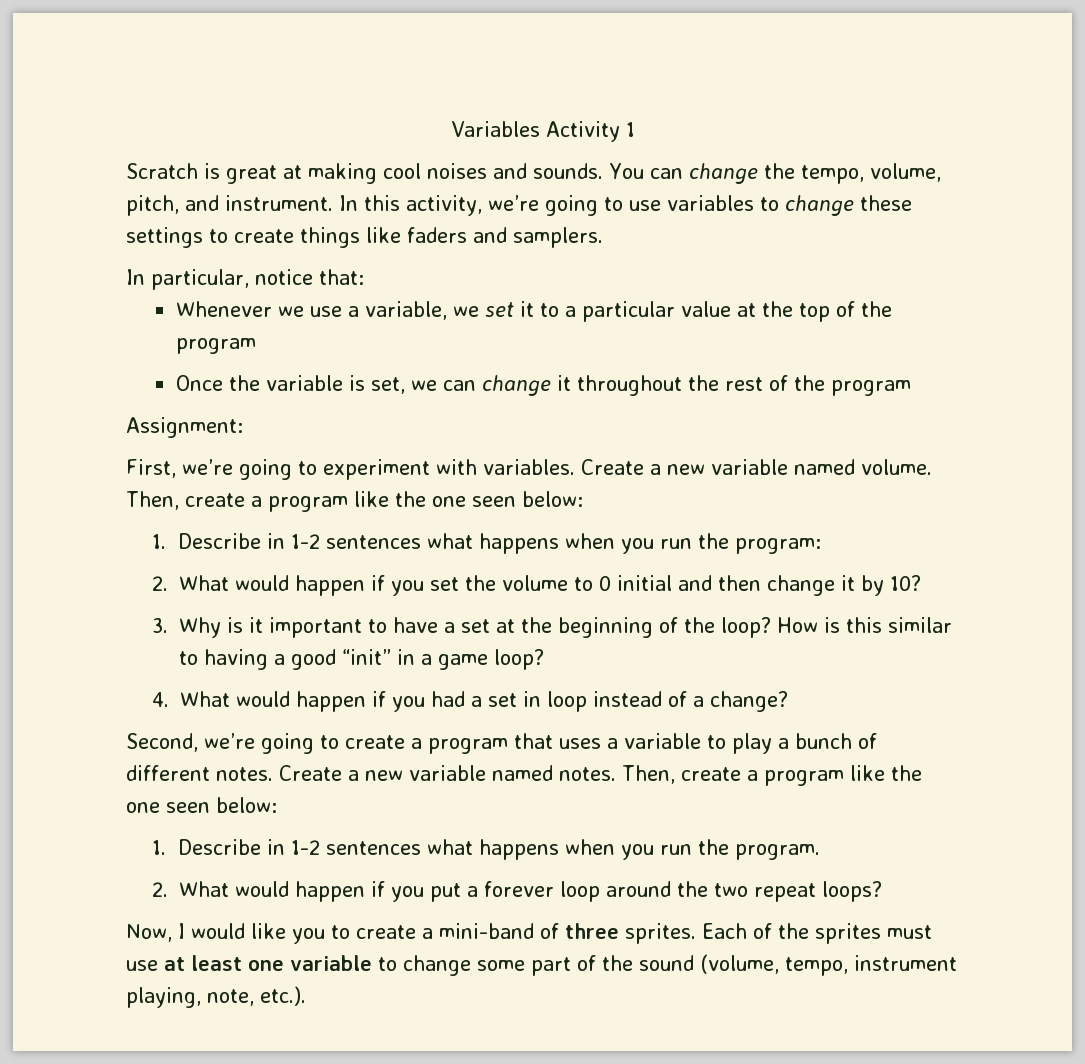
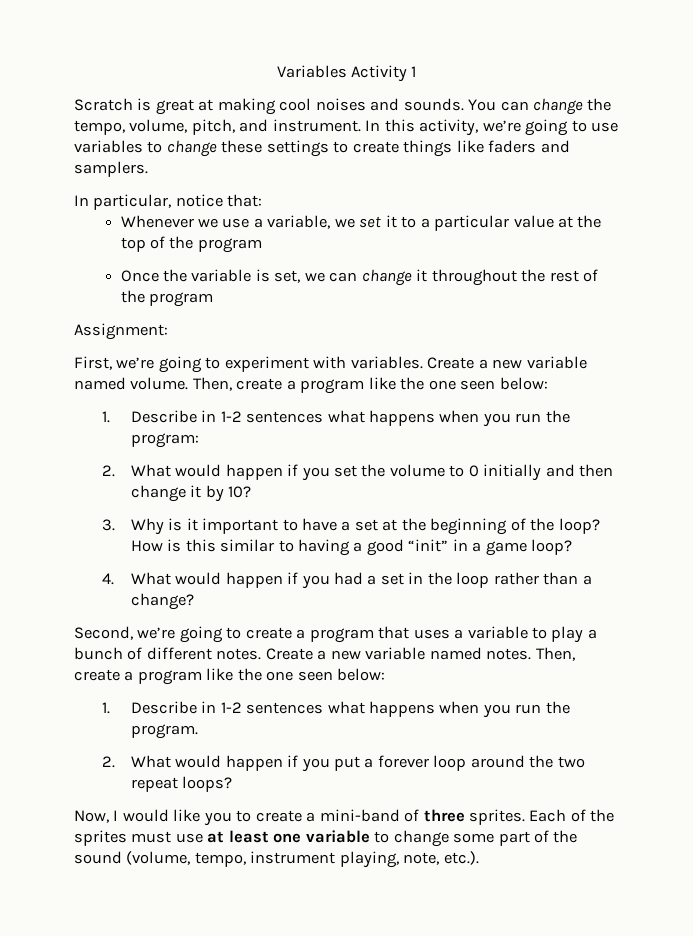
- 2. What would happen if you set the volume to 0 initial and then change it by 10?
+ 2. What would happen if you set the volume to 0 initially and then change it by 10?
- 4. What would happen if you had a set in loop instead of a change?
+ 4. What would happen if you had a set in the loop rather than a change?

